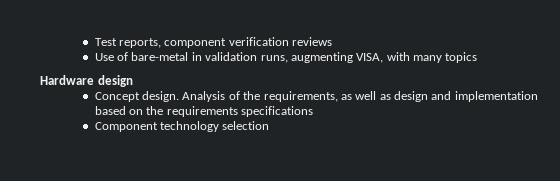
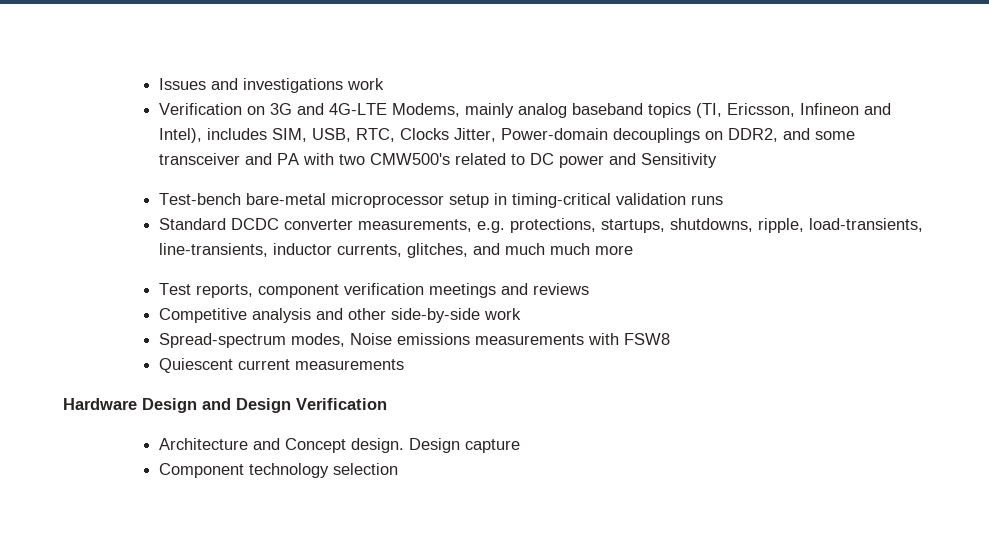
+ Issues and investigations work
+ Verification on 3G and 4G-LTE Modems, mainly analog baseband topics (TI, Ericsson, Infineon and Intel), includes SIM, USB, RTC, Clocks Jitter, Power-domain decouplings on DDR2, and some transceiver and PA with two CMW500's related to DC power and Sensitivity
+ Test-bench bare-metal microprocessor setup in timing-critical validation runs
+ Standard DCDC converter measurements, e.g. protections, startups, shutdowns, ripple, load-transients, line-transients, inductor currents, glitches, and much much more
- Test reports, component verification reviews
+ Test reports, component verification meetings and reviews
- Use of bare-metal in validation runs, augmenting VISA, with many topics
- Hardware design
- Concept design. Analysis of the requirements, as well as design and implementation based on the requirements specifications
+ Competitive analysis and other side-by-side work
+ Spread-spectrum modes, Noise emissions measurements with FSW8
+ Quiescent current measurements
+ Hardware Design and Design Verification
+ Architecture and Concept design. Design capture

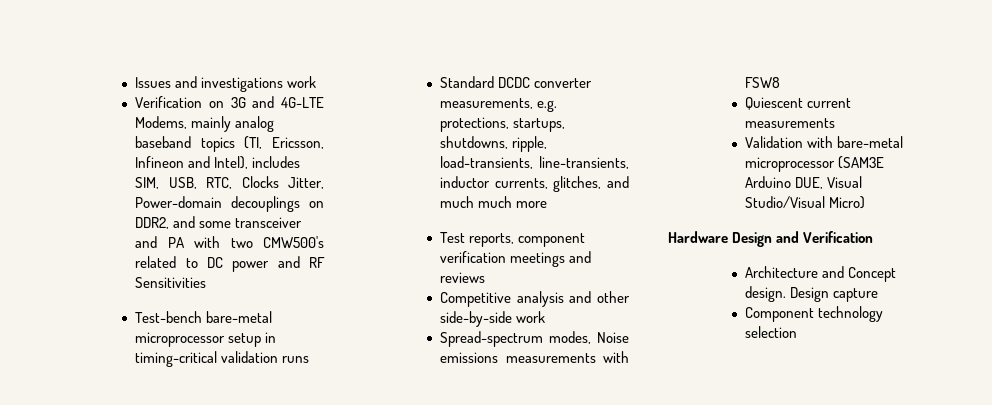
- Verification on 3G and 4G-LTE Modems, mainly analog baseband topics (TI, Ericsson, Infineon and Intel), includes SIM, USB, RTC, Clocks Jitter, Power-domain decouplings on DDR2, and some transceiver and PA with two CMW500's related to DC power and Sensitivity
+ Verification on 3G and 4G-LTE Modems, mainly analog baseband topics (TI, Ericsson, Infineon and Intel), includes SIM, USB, RTC, Clocks Jitter, Power-domain decouplings on DDR2, and some transceiver and PA with two CMW500's related to DC power and RF Sensitivities
+ Validation with bare-metal microprocessor (SAM3E Arduino DUE, Visual Studio/Visual Micro)
- Hardware Design and Design Verification
+ Hardware Design and Verification

